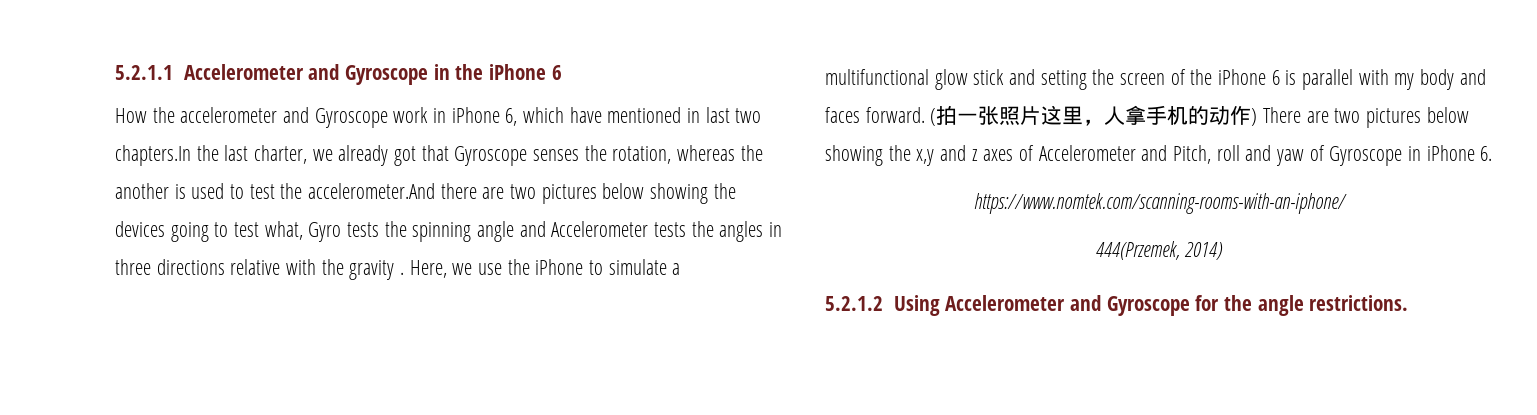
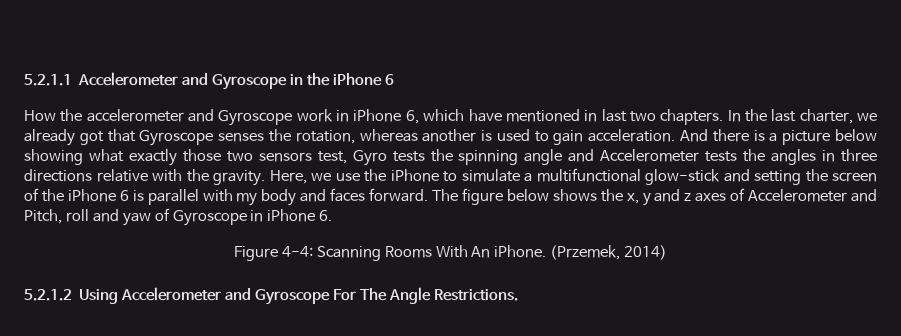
- How the accelerometer and Gyroscope work in iPhone 6, which have mentioned in last two chapters.In the last charter, we already got that Gyroscope senses the rotation, whereas the another is used to test the accelerometer.And there are two pictures below showing the devices going to test what, Gyro tests the spinning angle and Accelerometer tests the angles in three directions relative with the gravity .
+ How the accelerometer and Gyroscope work in iPhone 6, which have mentioned in last two chapters. In the last charter, we already got that Gyroscope senses the rotation, whereas another is used to gain acceleration. And there is a picture below showing what exactly those two sensors test, Gyro tests the spinning angle and Accelerometer tests the angles in three directions relative with the gravity.
- Here, we use the iPhone to simulate a multifunctional glow stick and setting the screen of the iPhone 6 is parallel with my body and faces forward.
+ Here, we use the iPhone to simulate a multifunctional glow-stick and setting the screen of the iPhone 6 is parallel with my body and faces forward.
- (拍一张照片这里，人拿手机的动作) There are two pictures below showing the x,y and z axes of Accelerometer and Pitch, roll and yaw of Gyroscope in iPhone 6.
+ The figure below shows the x, y and z axes of Accelerometer and Pitch, roll and yaw of Gyroscope in iPhone 6.
- https://www.nomtek.com/scanning-rooms-with-an-iphone/
- 444(Przemek, 2014)
+ Figure 4-4: Scanning Rooms With An iPhone. (Przemek, 2014)
- 5.2.1.2 Using Accelerometer and Gyroscope for the angle restrictions.
+ 5.2.1.2 Using Accelerometer and Gyroscope For The Angle Restrictions.

